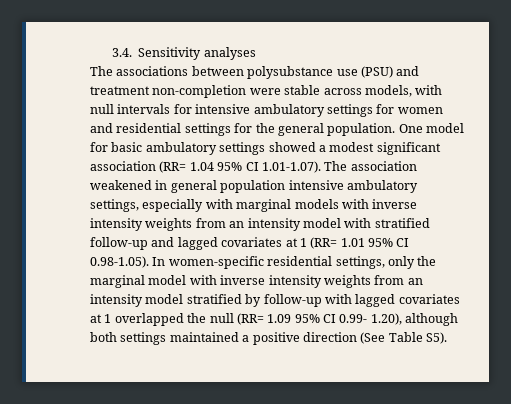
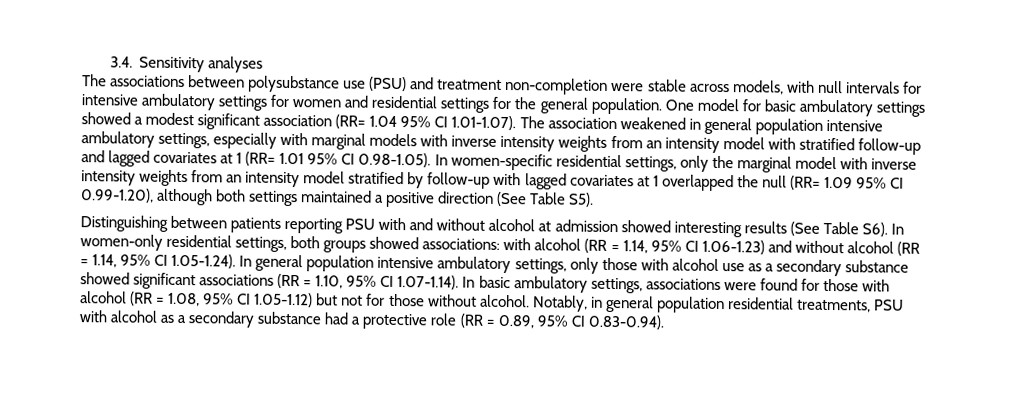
- One model for basic ambulatory settings showed a modest significant association (RR= 1.04 95% CI 1.01-1.07). The association weakened in general population intensive ambulatory settings, especially with marginal models with inverse intensity weights from an intensity model with stratified follow-up and lagged covariates at 1 (RR= 1.01 95% CI 0.98-1.05). In women-specific residential settings, only the marginal model with inverse intensity weights from an intensity model stratified by follow-up with lagged covariates at 1 overlapped the null (RR= 1.09 95% CI 0.99- 1.20), although both settings maintained a positive direction (See Table S5).
+ One model for basic ambulatory settings showed a modest significant association (RR= 1.04 95% CI 1.01-1.07). The association weakened in general population intensive ambulatory settings, especially with marginal models with inverse intensity weights from an intensity model with stratified follow-up and lagged covariates at 1 (RR= 1.01 95% CI 0.98-1.05). In women-specific residential settings, only the marginal model with inverse intensity weights from an intensity model stratified by follow-up with lagged covariates at 1 overlapped the null (RR= 1.09 95% CI 0.99-1.20), although both settings maintained a positive direction (See Table S5).
+ Distinguishing between patients reporting PSU with and without alcohol at admission showed interesting results (See Table S6). In women-only residential settings, both groups showed associations: with alcohol (RR = 1.14, 95% CI 1.06-1.23) and without alcohol (RR = 1.14, 95% CI 1.05-1.24). In general population intensive ambulatory settings, only those with alcohol use as a secondary substance showed significant associations (RR = 1.10, 95% CI 1.07-1.14). In basic ambulatory settings, associations were found for those with alcohol (RR = 1.08, 95% CI 1.05-1.12) but not for those without alcohol. Notably, in general population residential treatments, PSU with alcohol as a secondary substance had a protective role (RR = 0.89, 95% CI 0.83-0.94).

